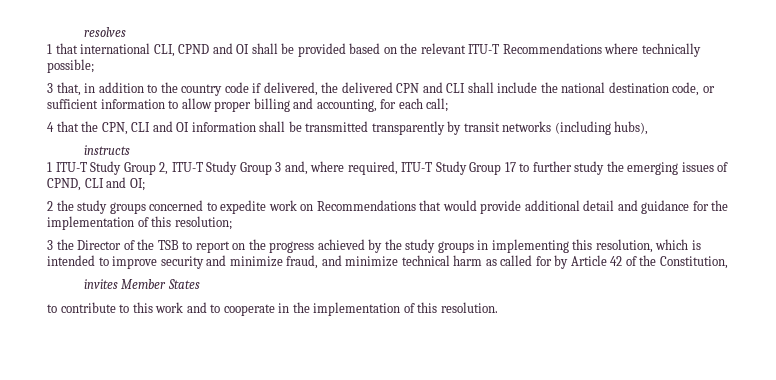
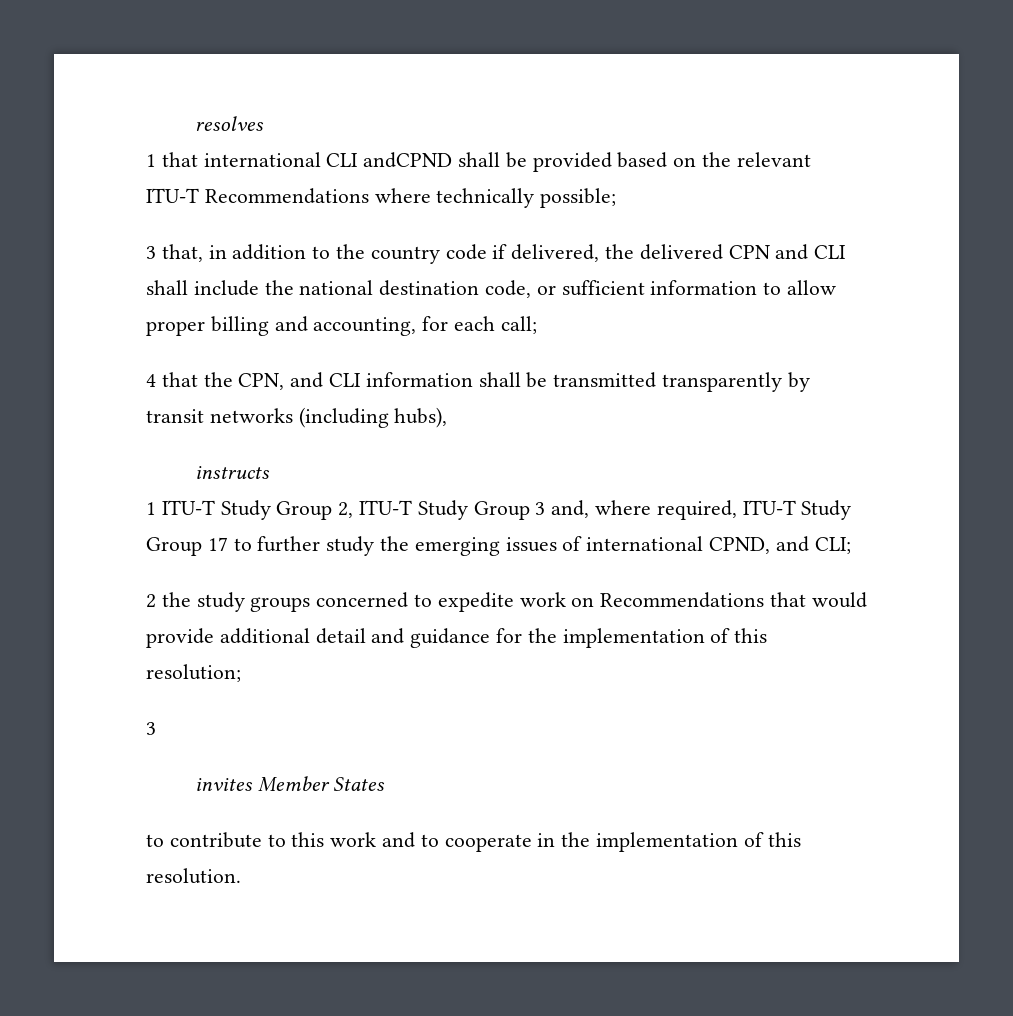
- 1 that international CLI, CPND and OI shall be provided based on the relevant ITU-T Recommendations where technically possible;
+ 1 that international CLI andCPND shall be provided based on the relevant ITU-T Recommendations where technically possible;
- 4 that the CPN, CLI and OI information shall be transmitted transparently by transit networks (including hubs),
+ 4 that the CPN, and CLI information shall be transmitted transparently by transit networks (including hubs),
- 1 ITU-T Study Group 2, ITU-T Study Group 3 and, where required, ITU-T Study Group 17 to further study the emerging issues of CPND, CLI and OI;
+ 1 ITU-T Study Group 2, ITU-T Study Group 3 and, where required, ITU-T Study Group 17 to further study the emerging issues of international CPND, and CLI;
  2 the study groups concerned to expedite work on Recommendations that would provide additional detail and guidance for the implementation of this resolution;
- 3 the Director of the TSB to report on the progress achieved by the study groups in implementing this resolution, which is intended to improve security and minimize fraud, and minimize technical harm as called for by Article 42 of the Constitution,
+ 3

